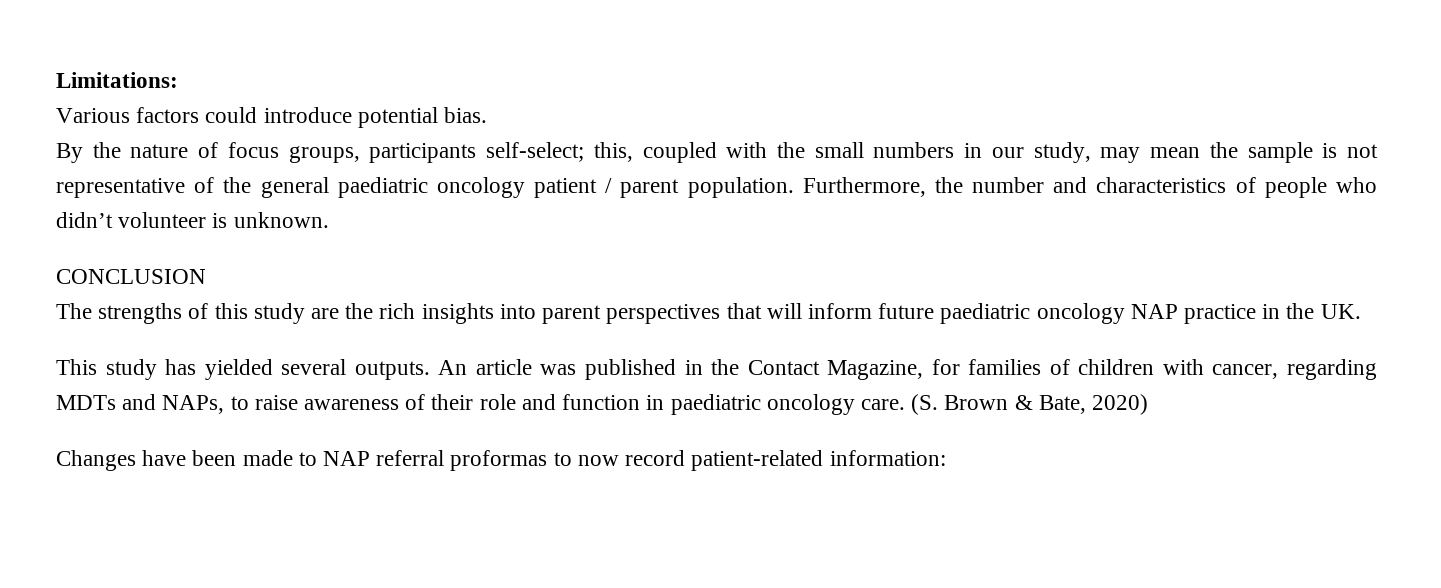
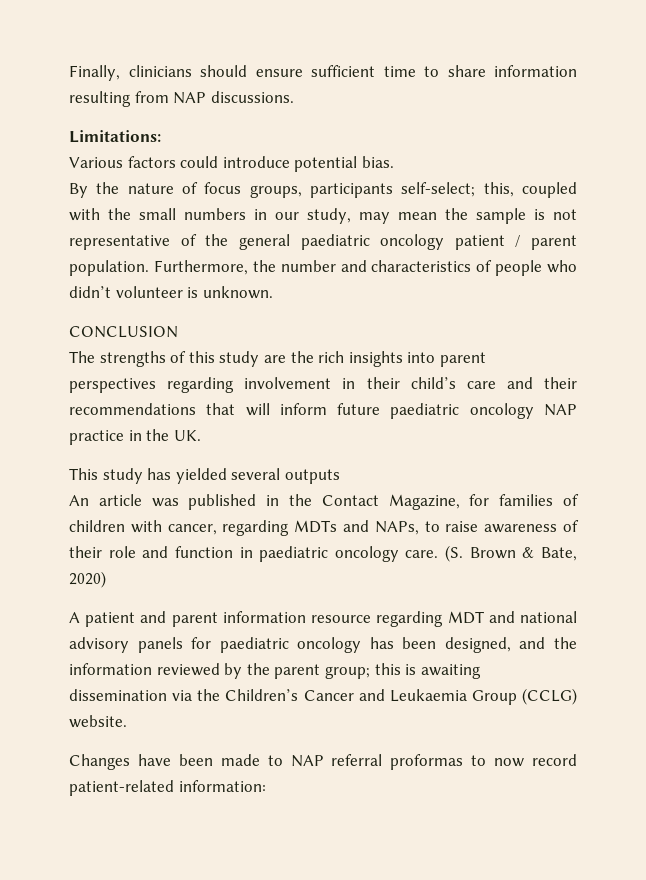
+ Finally, clinicians should ensure sufficient time to share information resulting from NAP discussions.
- The strengths of this study are the rich insights into parent perspectives that will inform future paediatric oncology NAP practice in the UK.
+ The strengths of this study are the rich insights into parent perspectives regarding involvement in their child’s care and their recommendations that will inform future paediatric oncology NAP practice in the UK.
- This study has yielded several outputs. An article was published in the Contact Magazine, for families of children with cancer, regarding MDTs and NAPs, to raise awareness of their role and function in paediatric oncology care.
+ This study has yielded several outputs
+ An article was published in the Contact Magazine, for families of children with cancer, regarding MDTs and NAPs, to raise awareness of their role and function in paediatric oncology care.
+ A patient and parent information resource regarding MDT and national advisory panels for paediatric oncology has been designed, and the information reviewed by the parent group; this is awaiting dissemination via the Children’s Cancer and Leukaemia Group (CCLG) website.

